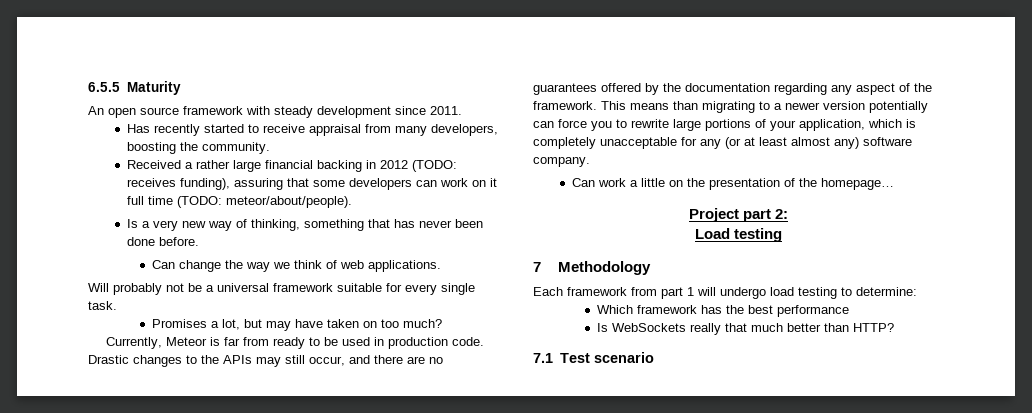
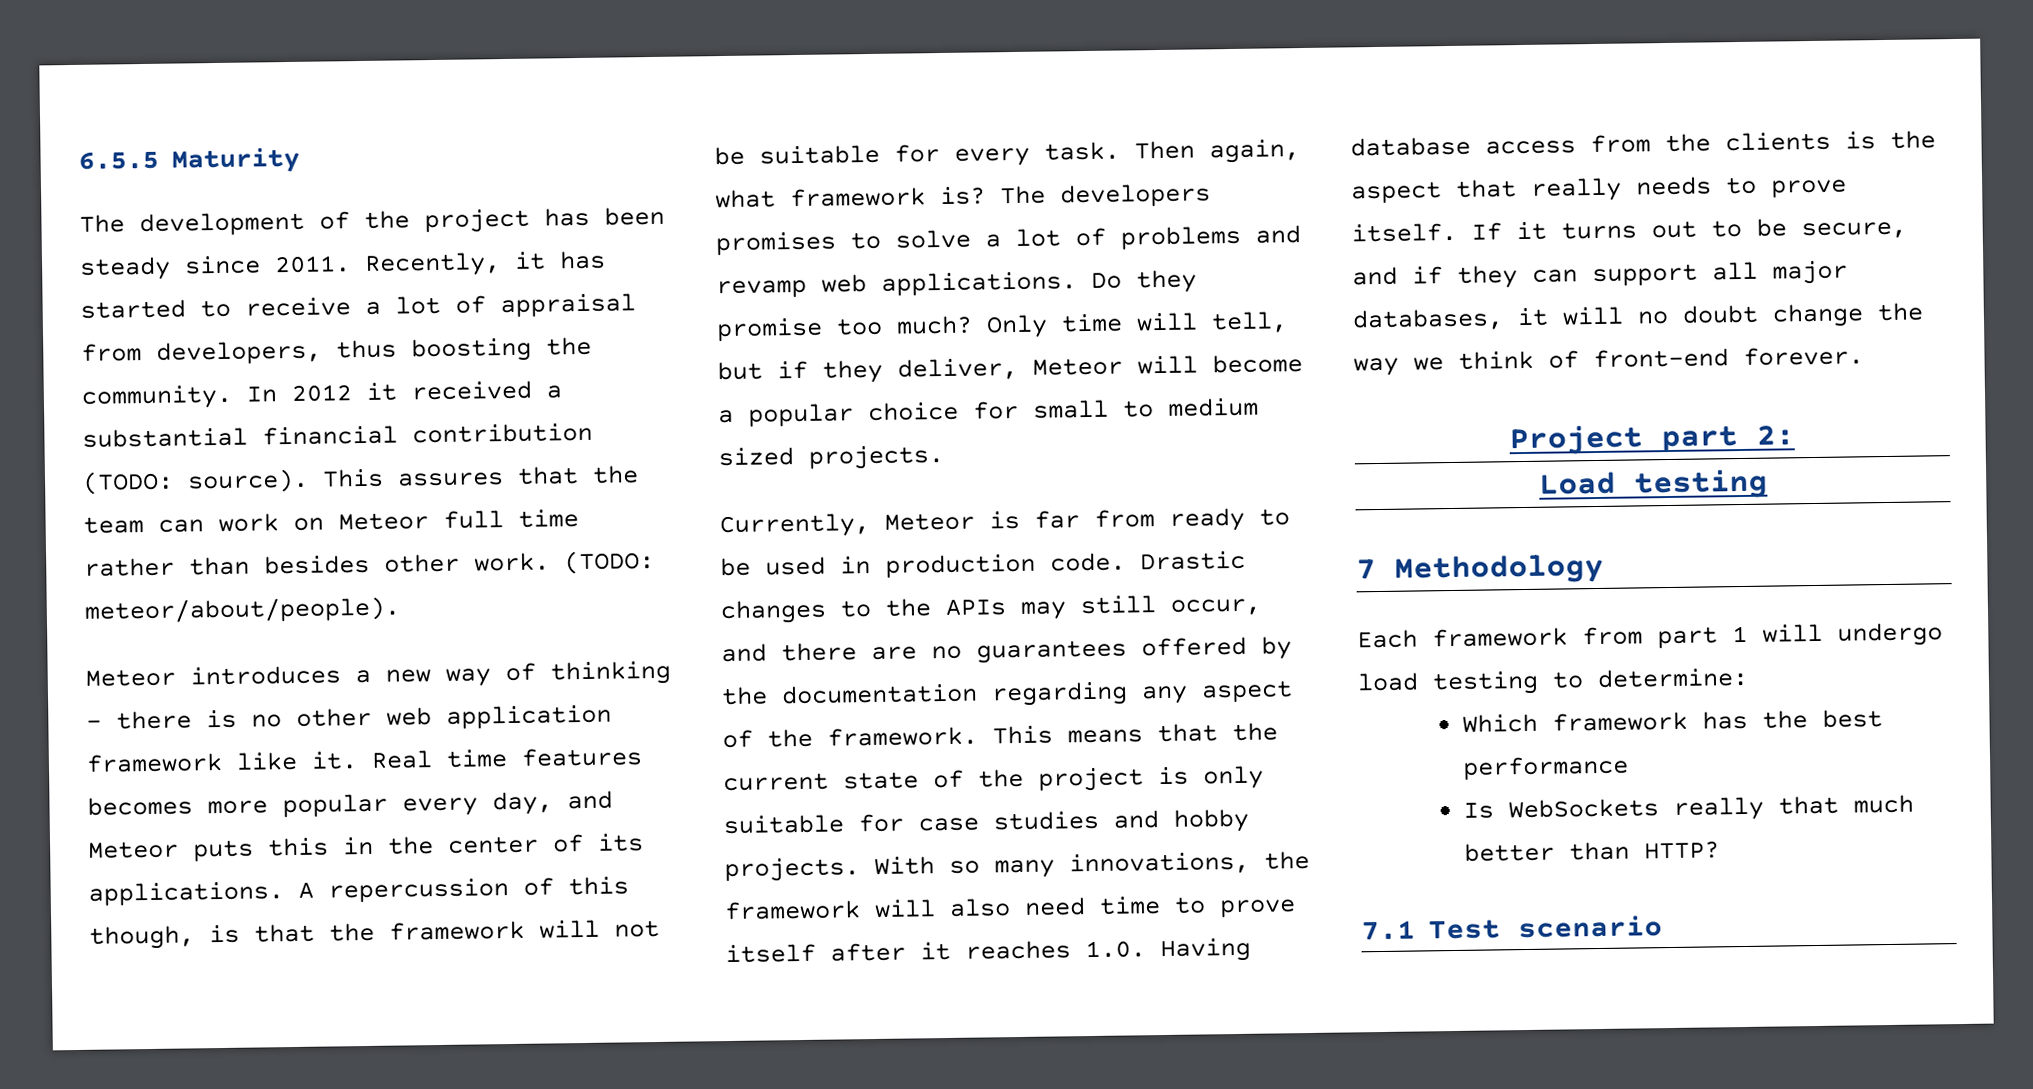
- An open source framework with steady development since 2011.
- Has recently started to receive appraisal from many developers, boosting the community.
- Received a rather large financial backing in 2012 (TODO: receives funding), assuring that some developers can work on it full time (TODO: meteor/about/people).
- Is a very new way of thinking, something that has never been done before.
- Can change the way we think of web applications.
- Will probably not be a universal framework suitable for every single task.
- Promises a lot, but may have taken on too much?
+ The development of the project has been steady since 2011. Recently, it has started to receive a lot of appraisal from developers, thus boosting the community. In 2012 it received a substantial financial contribution (TODO: source). This assures that the team can work on Meteor full time rather than besides other work. (TODO: meteor/about/people).
+ Meteor introduces a new way of thinking - there is no other web application framework like it. Real time features becomes more popular every day, and Meteor puts this in the center of its applications. A repercussion of this though, is that the framework will not be suitable for every task. Then again, what framework is? The developers promises to solve a lot of problems and revamp web applications. Do they promise too much? Only time will tell, but if they deliver, Meteor will become a popular choice for small to medium sized projects.
- This means than migrating to a newer version potentially can force you to rewrite large portions of your application, which is completely unacceptable for any (or at least almost any) software company.
- Can work a little on the presentation of the homepage…
+ This means that the current state of the project is only suitable for case studies and hobby projects. With so many innovations, the framework will also need time to prove itself after it reaches 1.0. Having database access from the clients is the aspect that really needs to prove itself. If it turns out to be secure, and if they can support all major databases, it will no doubt change the way we think of front-end forever.

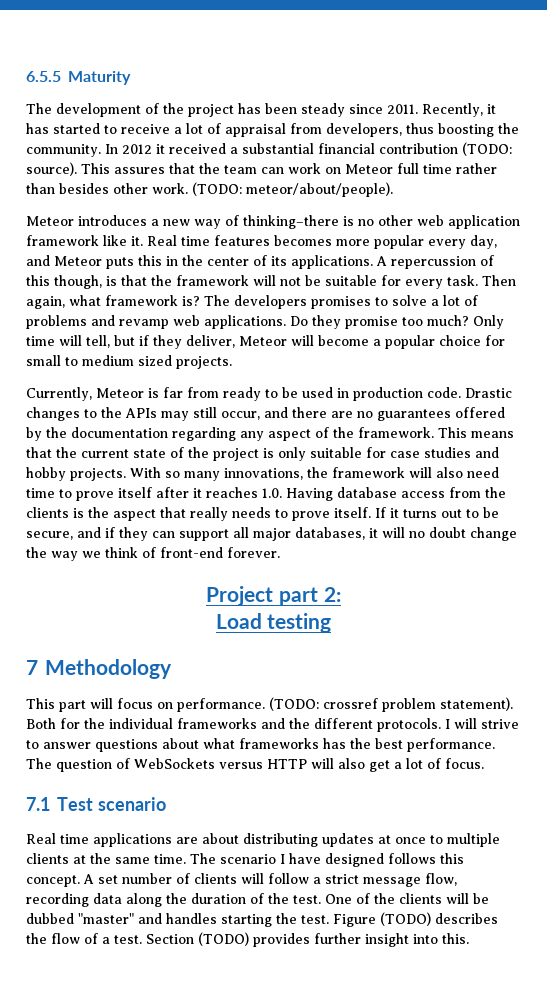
- Meteor introduces a new way of thinking - there is no other web application framework like it.
+ Meteor introduces a new way of thinking–there is no other web application framework like it.
- Each framework from part 1 will undergo load testing to determine:
- Which framework has the best performance
- Is WebSockets really that much better than HTTP?
+ This part will focus on performance. (TODO: crossref problem statement). Both for the individual frameworks and the different protocols. I will strive to answer questions about what frameworks has the best performance. The question of WebSockets versus HTTP will also get a lot of focus.
  7.1 Test scenario
+ Real time applications are about distributing updates at once to multiple clients at the same time. The scenario I have designed follows this concept. A set number of clients will follow a strict message flow, recording data along the duration of the test. One of the clients will be dubbed "master" and handles starting the test. Figure (TODO) describes the flow of a test. Section (TODO) provides further insight into this.

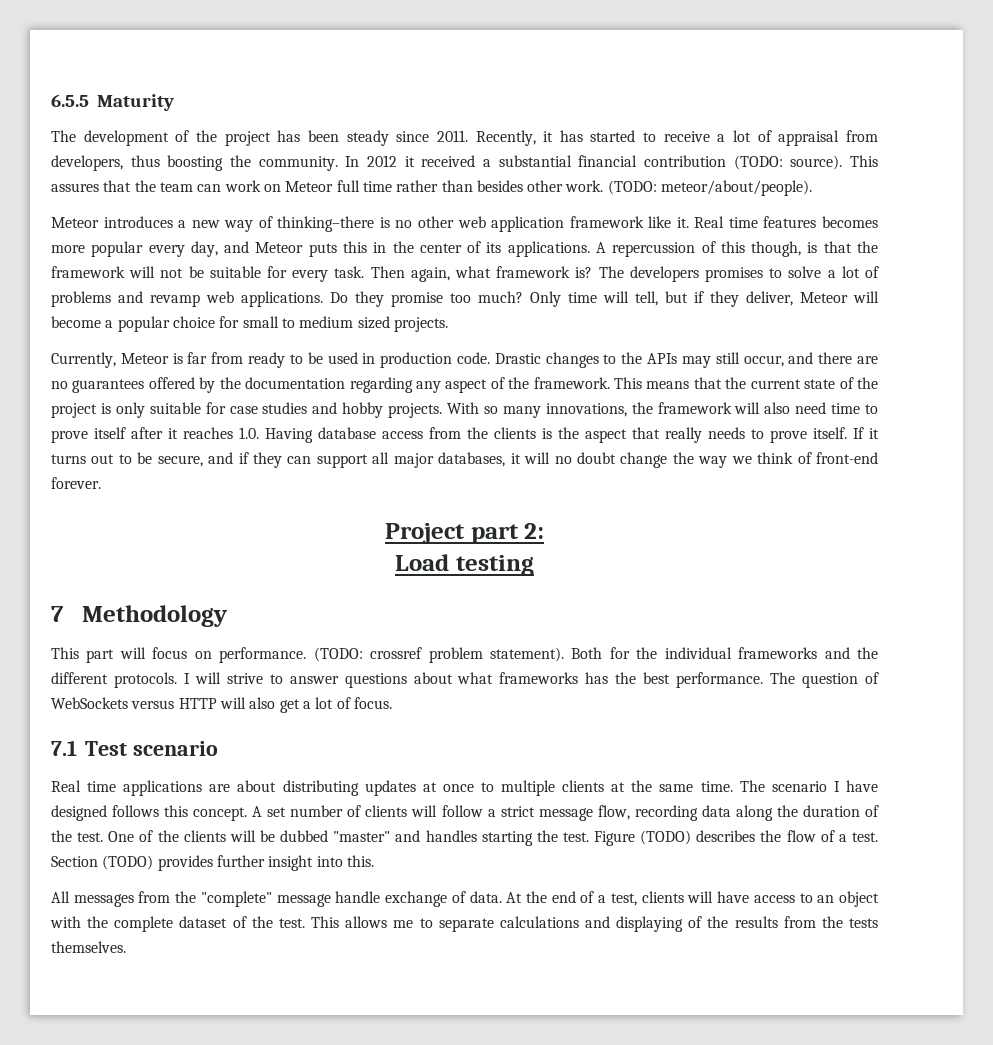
+ All messages from the "complete" message handle exchange of data. At the end of a test, clients will have access to an object with the complete dataset of the test. This allows me to separate calculations and displaying of the results from the tests themselves.

